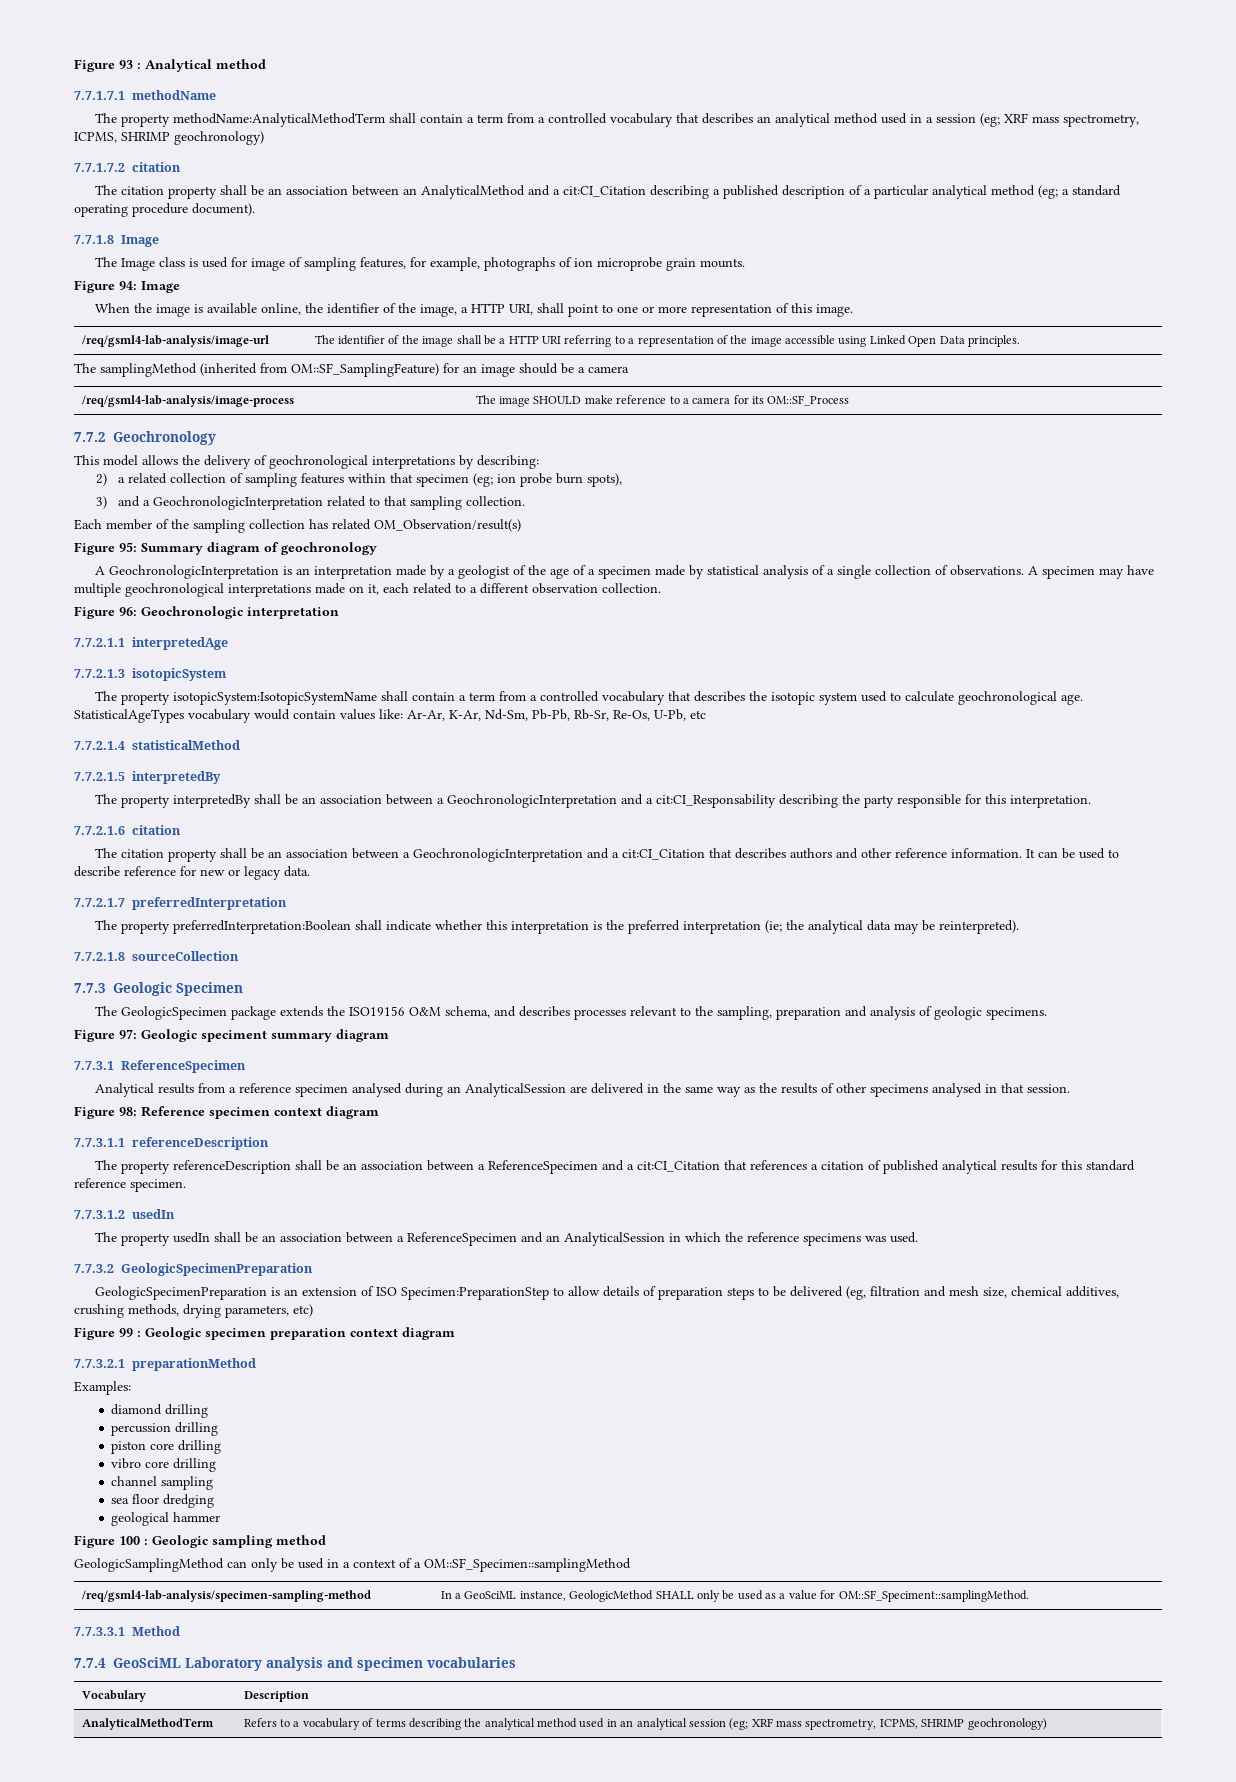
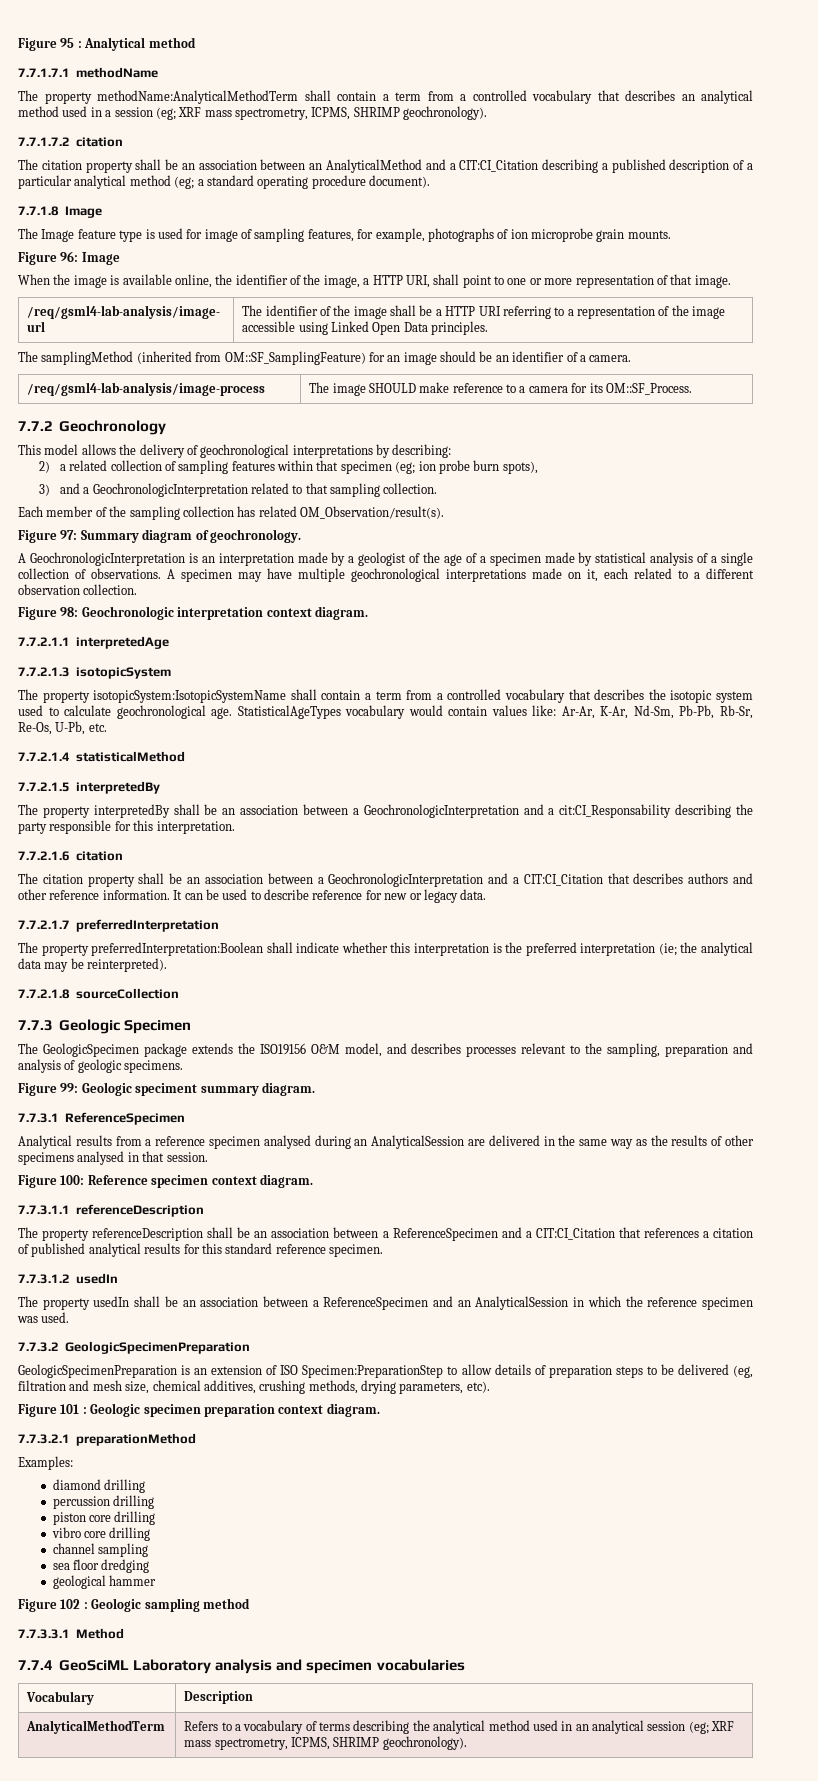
- Figure 93 : Analytical method
+ Figure 95 : Analytical method
- The property methodName:AnalyticalMethodTerm shall contain a term from a controlled vocabulary that describes an analytical method used in a session (eg; XRF mass spectrometry, ICPMS, SHRIMP geochronology)
+ The property methodName:AnalyticalMethodTerm shall contain a term from a controlled vocabulary that describes an analytical method used in a session (eg; XRF mass spectrometry, ICPMS, SHRIMP geochronology).
- The citation property shall be an association between an AnalyticalMethod and a cit:CI_Citation describing a published description of a particular analytical method (eg; a standard operating procedure document).
+ The citation property shall be an association between an AnalyticalMethod and a CIT:CI_Citation describing a published description of a particular analytical method (eg; a standard operating procedure document).
- The Image class is used for image of sampling features, for example, photographs of ion microprobe grain mounts.
+ The Image feature type is used for image of sampling features, for example, photographs of ion microprobe grain mounts.
- Figure 94: Image
+ Figure 96: Image
- When the image is available online, the identifier of the image, a HTTP URI, shall point to one or more representation of this image.
+ When the image is available online, the identifier of the image, a HTTP URI, shall point to one or more representation of that image.
- The samplingMethod (inherited from OM::SF_SamplingFeature) for an image should be a camera
+ The samplingMethod (inherited from OM::SF_SamplingFeature) for an image should be an identifier of a camera.
- /req/gsml4-lab-analysis/image-process | The image SHOULD make reference to a camera for its OM::SF_Process
+ /req/gsml4-lab-analysis/image-process | The image SHOULD make reference to a camera for its OM::SF_Process.
- Each member of the sampling collection has related OM_Observation/result(s)
- Figure 95: Summary diagram of geochronology
+ Each member of the sampling collection has related OM_Observation/result(s).
+ Figure 97: Summary diagram of geochronology.
- Figure 96: Geochronologic interpretation
+ Figure 98: Geochronologic interpretation context diagram.
- StatisticalAgeTypes vocabulary would contain values like: Ar-Ar, K-Ar, Nd-Sm, Pb-Pb, Rb-Sr, Re-Os, U-Pb, etc
+ StatisticalAgeTypes vocabulary would contain values like: Ar-Ar, K-Ar, Nd-Sm, Pb-Pb, Rb-Sr, Re-Os, U-Pb, etc.
- The citation property shall be an association between a GeochronologicInterpretation and a cit:CI_Citation that describes authors and other reference information.
+ The citation property shall be an association between a GeochronologicInterpretation and a CIT:CI_Citation that describes authors and other reference information.
- The GeologicSpecimen package extends the ISO19156 O&M schema, and describes processes relevant to the sampling, preparation and analysis of geologic specimens.
+ The GeologicSpecimen package extends the ISO19156 O&M model, and describes processes relevant to the sampling, preparation and analysis of geologic specimens.
- Figure 97: Geologic speciment summary diagram
+ Figure 99: Geologic speciment summary diagram.
- Figure 98: Reference specimen context diagram
+ Figure 100: Reference specimen context diagram.
- The property referenceDescription shall be an association between a ReferenceSpecimen and a cit:CI_Citation that references a citation of published analytical results for this standard reference specimen.
+ The property referenceDescription shall be an association between a ReferenceSpecimen and a CIT:CI_Citation that references a citation of published analytical results for this standard reference specimen.
- The property usedIn shall be an association between a ReferenceSpecimen and an AnalyticalSession in which the reference specimens was used.
+ The property usedIn shall be an association between a ReferenceSpecimen and an AnalyticalSession in which the reference specimen was used.
- GeologicSpecimenPreparation is an extension of ISO Specimen:PreparationStep to allow details of preparation steps to be delivered (eg, filtration and mesh size, chemical additives, crushing methods, drying parameters, etc)
- Figure 99 : Geologic specimen preparation context diagram
+ GeologicSpecimenPreparation is an extension of ISO Specimen:PreparationStep to allow details of preparation steps to be delivered (eg, filtration and mesh size, chemical additives, crushing methods, drying parameters, etc).
+ Figure 101 : Geologic specimen preparation context diagram.
- Figure 100 : Geologic sampling method
+ Figure 102 : Geologic sampling method
- GeologicSamplingMethod can only be used in a context of a OM::SF_Specimen::samplingMethod
- /req/gsml4-lab-analysis/specimen-sampling-method | In a GeoSciML instance, GeologicMethod SHALL only be used as a value for OM::SF_Speciment::samplingMethod.
- AnalyticalMethodTerm | Refers to a vocabulary of terms describing the analytical method used in an analytical session (eg; XRF mass spectrometry, ICPMS, SHRIMP geochronology)
+ AnalyticalMethodTerm | Refers to a vocabulary of terms describing the analytical method used in an analytical session (eg; XRF mass spectrometry, ICPMS, SHRIMP geochronology).

